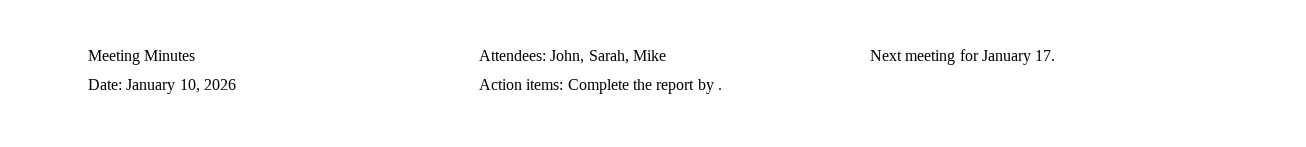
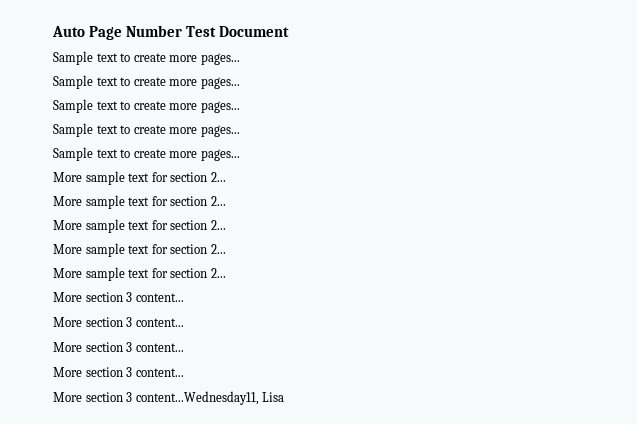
- Meeting Minutes
- Date: January 10, 2026
- Attendees: John, Sarah, Mike
- Action items: Complete the report by .
- Next meeting for January 17.
+ Auto Page Number Test Document
+ Sample text to create more pages...
+ Sample text to create more pages...
+ Sample text to create more pages...
+ Sample text to create more pages...
+ Sample text to create more pages...
+ More sample text for section 2...
+ More sample text for section 2...
+ More sample text for section 2...
+ More sample text for section 2...
+ More sample text for section 2...
+ More section 3 content...
+ More section 3 content...
+ More section 3 content...
+ More section 3 content...
+ More section 3 content...Wednesday11, Lisa

